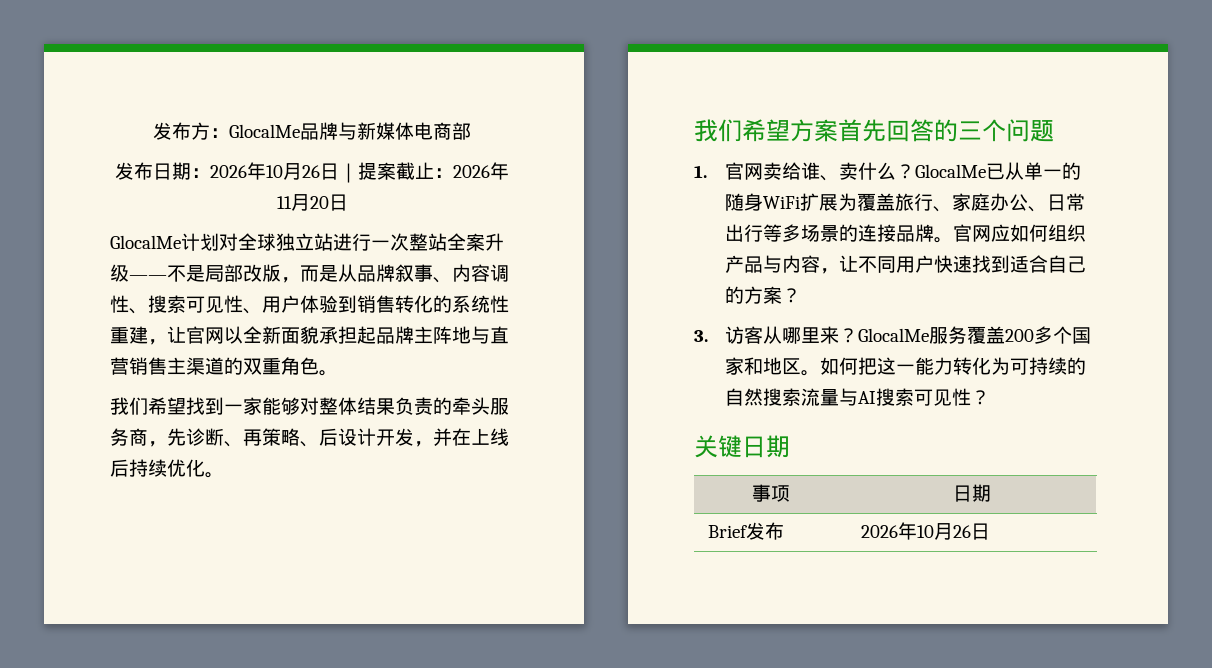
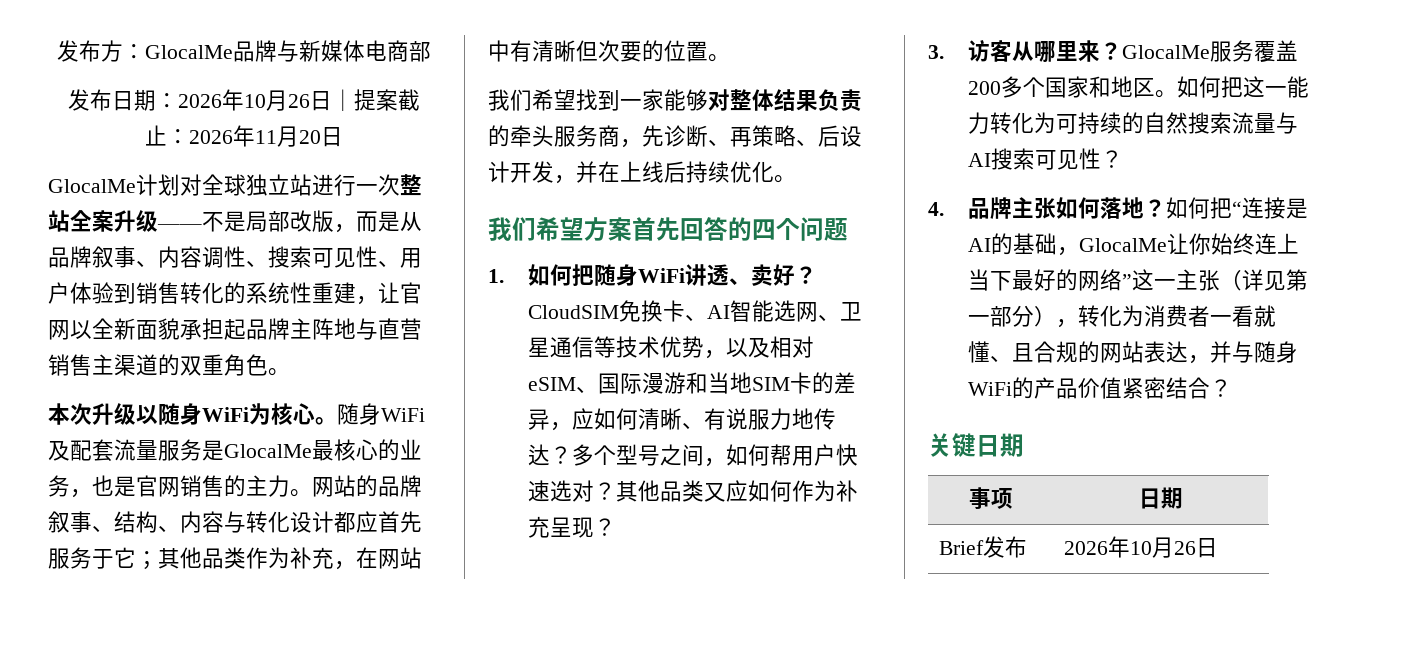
+ 本次升级以随身WiFi为核心。随身WiFi及配套流量服务是GlocalMe最核心的业务，也是官网销售的主力。网站的品牌叙事、结构、内容与转化设计都应首先服务于它；其他品类作为补充，在网站中有清晰但次要的位置。
- 我们希望方案首先回答的三个问题
+ 我们希望方案首先回答的四个问题
- 1.官网卖给谁、卖什么？GlocalMe已从单一的随身WiFi扩展为覆盖旅行、家庭办公、日常出行等多场景的连接品牌。官网应如何组织产品与内容，让不同用户快速找到适合自己的方案？
+ 1.如何把随身WiFi讲透、卖好？CloudSIM免换卡、AI智能选网、卫星通信等技术优势，以及相对eSIM、国际漫游和当地SIM卡的差异，应如何清晰、有说服力地传达？多个型号之间，如何帮用户快速选对？其他品类又应如何作为补充呈现？
+ 4.品牌主张如何落地？如何把“连接是AI的基础，GlocalMe让你始终连上当下最好的网络”这一主张（详见第一部分），转化为消费者一看就懂、且合规的网站表达，并与随身WiFi的产品价值紧密结合？

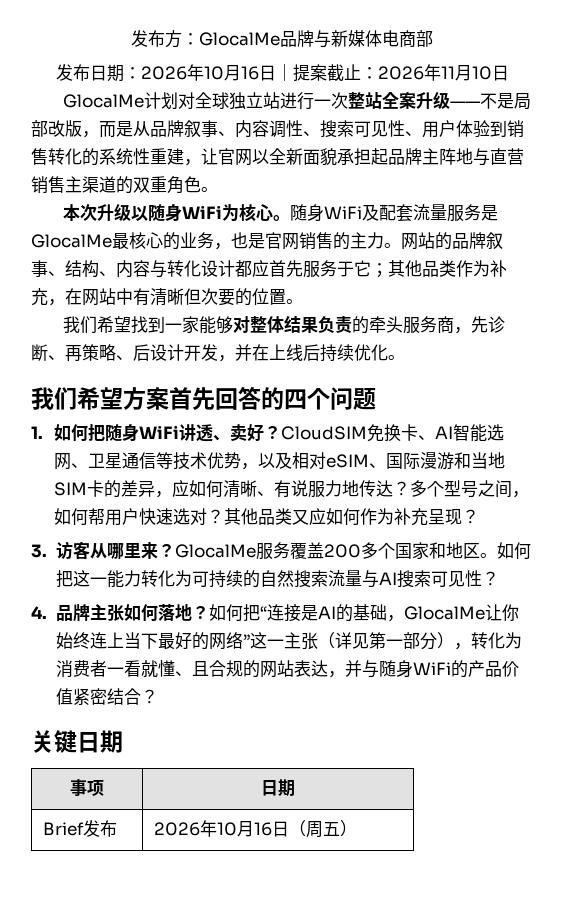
- 发布日期：2026年10月26日｜提案截止：2026年11月20日
+ 发布日期：2026年10月16日｜提案截止：2026年11月10日
- Brief发布 | 2026年10月26日
+ Brief发布 | 2026年10月16日（周五）

